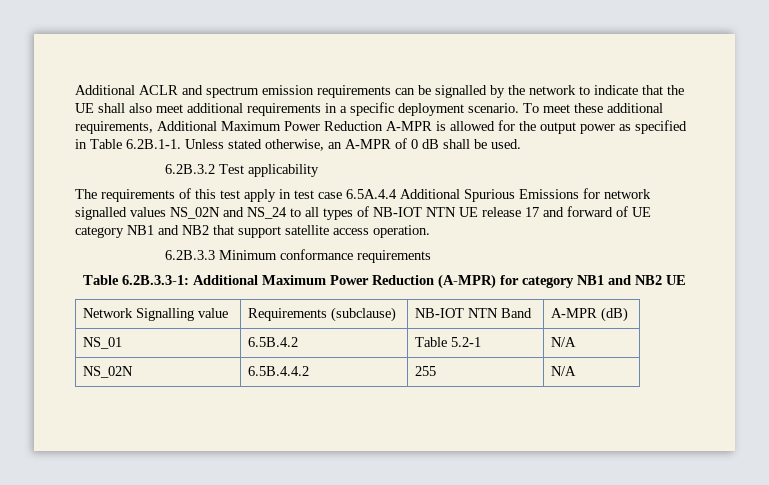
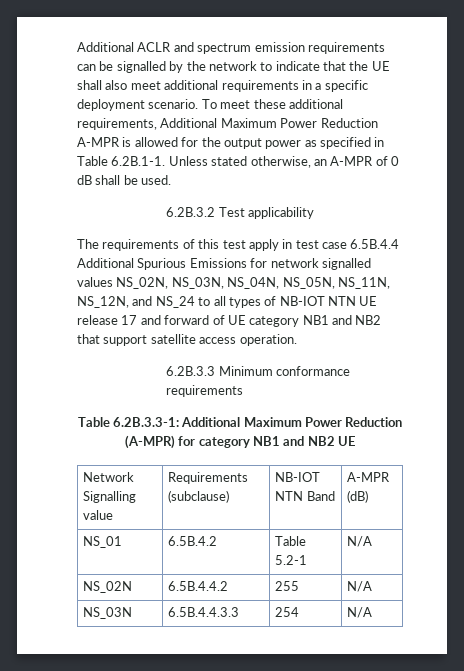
- The requirements of this test apply in test case 6.5A.4.4 Additional Spurious Emissions for network signalled values NS_02N and NS_24 to all types of NB-IOT NTN UE release 17 and forward of UE category NB1 and NB2 that support satellite access operation.
+ The requirements of this test apply in test case 6.5B.4.4 Additional Spurious Emissions for network signalled values NS_02N, NS_03N, NS_04N, NS_05N, NS_11N, NS_12N, and NS_24 to all types of NB-IOT NTN UE release 17 and forward of UE category NB1 and NB2 that support satellite access operation.
+ NS_03N | 6.5B.4.4.3.3 | 254 | N/A

